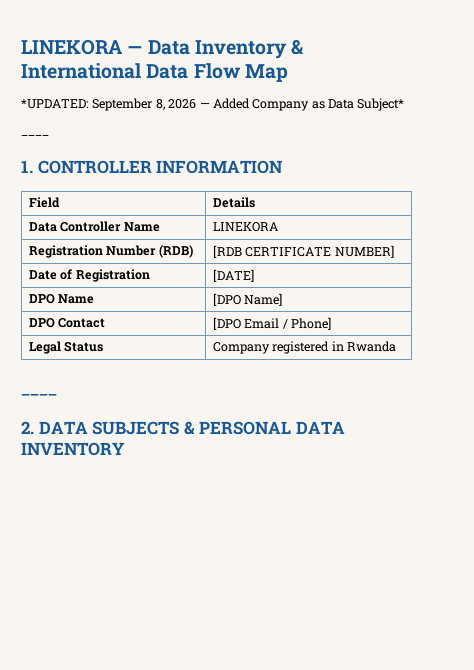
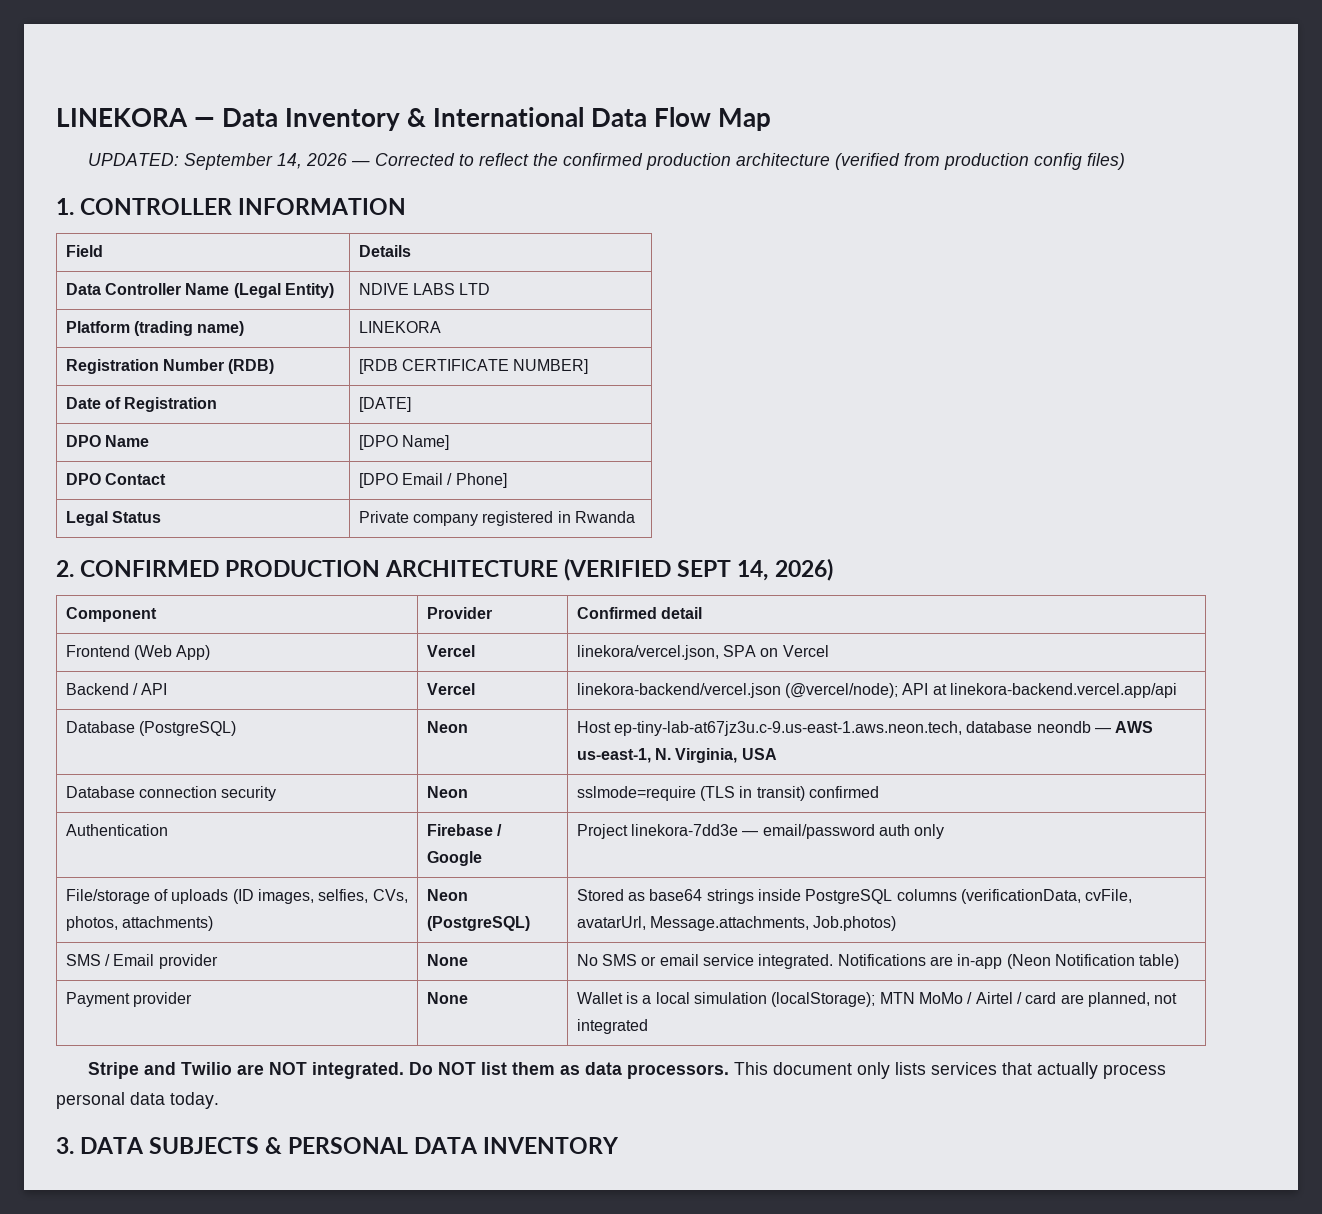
- *UPDATED: September 8, 2026 — Added Company as Data Subject*
- ____
+ UPDATED: September 14, 2026 — Corrected to reflect the confirmed production architecture (verified from production config files)
- Data Controller Name | LINEKORA
+ Data Controller Name (Legal Entity) | NDIVE LABS LTD
+ Platform (trading name) | LINEKORA
- Legal Status | Company registered in Rwanda
- ____
- 2. DATA SUBJECTS & PERSONAL DATA INVENTORY
+ Legal Status | Private company registered in Rwanda
+ 2. CONFIRMED PRODUCTION ARCHITECTURE (VERIFIED SEPT 14, 2026)
+ Component | Provider | Confirmed detail
+ Frontend (Web App) | Vercel | linekora/vercel.json, SPA on Vercel
+ Backend / API | Vercel | linekora-backend/vercel.json (@vercel/node); API at linekora-backend.vercel.app/api
+ Database (PostgreSQL) | Neon | Host ep-tiny-lab-at67jz3u.c-9.us-east-1.aws.neon.tech, database neondb — AWS us-east-1, N. Virginia, USA
+ Database connection security | Neon | sslmode=require (TLS in transit) confirmed
+ Authentication | Firebase / Google | Project linekora-7dd3e — email/password auth only
+ File/storage of uploads (ID images, selfies, CVs, photos, attachments) | Neon (PostgreSQL) | Stored as base64 strings inside PostgreSQL columns (verificationData, cvFile, avatarUrl, Message.attachments, Job.photos)
+ SMS / Email provider | None | No SMS or email service integrated. Notifications are in-app (Neon Notification table)
+ Payment provider | None | Wallet is a local simulation (localStorage); MTN MoMo / Airtel / card are planned, not integrated
+ Stripe and Twilio are NOT integrated. Do NOT list them as data processors. This document only lists services that actually process personal data today.
+ 3. DATA SUBJECTS & PERSONAL DATA INVENTORY

